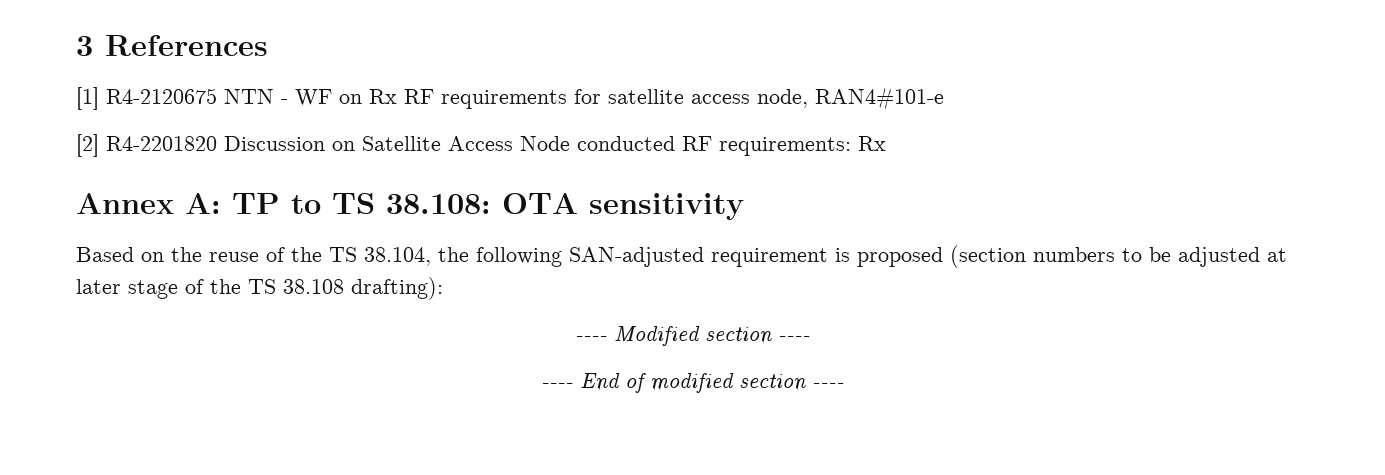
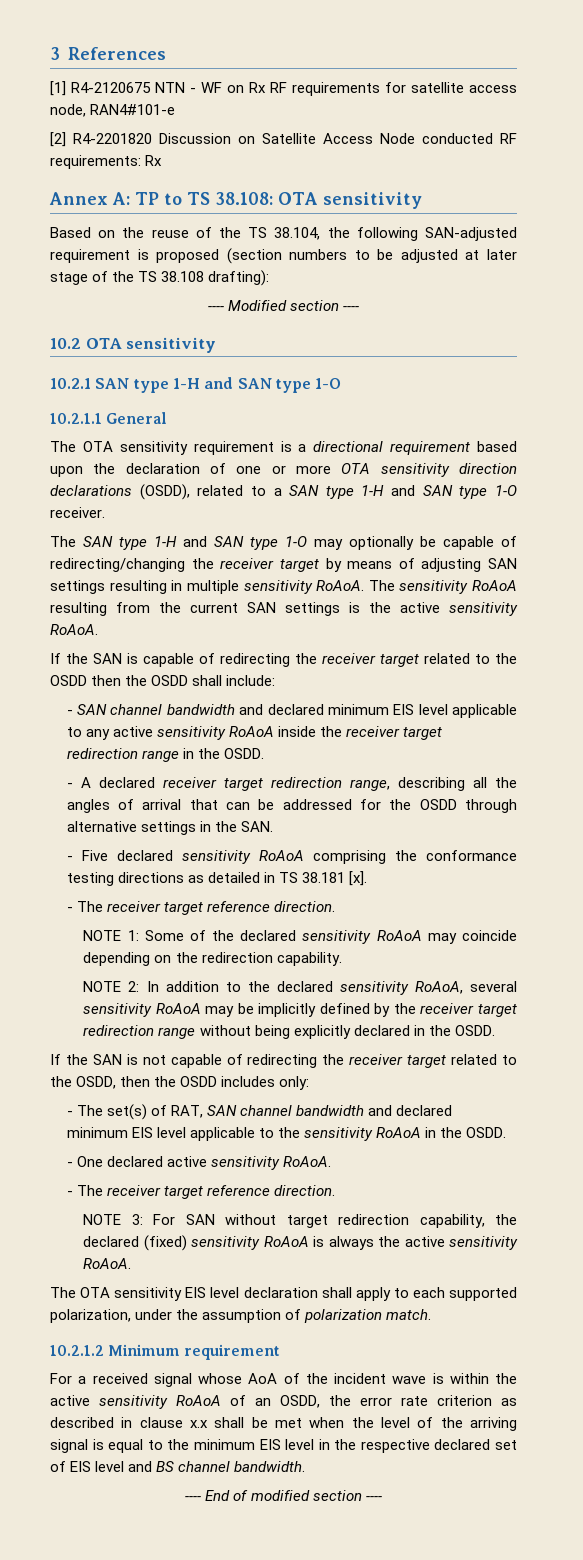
+ 10.2 OTA sensitivity
+ 10.2.1 SAN type 1-H and SAN type 1-O
+ 10.2.1.1 General
+ The OTA sensitivity requirement is a directional requirement based upon the declaration of one or more OTA sensitivity direction declarations (OSDD), related to a SAN type 1-H and SAN type 1-O receiver.
+ The SAN type 1-H and SAN type 1-O may optionally be capable of redirecting/changing the receiver target by means of adjusting SAN settings resulting in multiple sensitivity RoAoA. The sensitivity RoAoA resulting from the current SAN settings is the active sensitivity RoAoA.
+ If the SAN is capable of redirecting the receiver target related to the OSDD then the OSDD shall include:
+ - SAN channel bandwidth and declared minimum EIS level applicable to any active sensitivity RoAoA inside the receiver target redirection range in the OSDD.
+ - A declared receiver target redirection range, describing all the angles of arrival that can be addressed for the OSDD through alternative settings in the SAN.
+ - Five declared sensitivity RoAoA comprising the conformance testing directions as detailed in TS 38.181 [x].
+ - The receiver target reference direction.
+ NOTE 1: Some of the declared sensitivity RoAoA may coincide depending on the redirection capability.
+ NOTE 2: In addition to the declared sensitivity RoAoA, several sensitivity RoAoA may be implicitly defined by the receiver target redirection range without being explicitly declared in the OSDD.
+ If the SAN is not capable of redirecting the receiver target related to the OSDD, then the OSDD includes only:
+ - The set(s) of RAT, SAN channel bandwidth and declared minimum EIS level applicable to the sensitivity RoAoA in the OSDD.
+ - One declared active sensitivity RoAoA.
+ - The receiver target reference direction.
+ NOTE 3: For SAN without target redirection capability, the declared (fixed) sensitivity RoAoA is always the active sensitivity RoAoA.
+ The OTA sensitivity EIS level declaration shall apply to each supported polarization, under the assumption of polarization match.
+ 10.2.1.2 Minimum requirement
+ For a received signal whose AoA of the incident wave is within the active sensitivity RoAoA of an OSDD, the error rate criterion as described in clause x.x shall be met when the level of the arriving signal is equal to the minimum EIS level in the respective declared set of EIS level and BS channel bandwidth.

